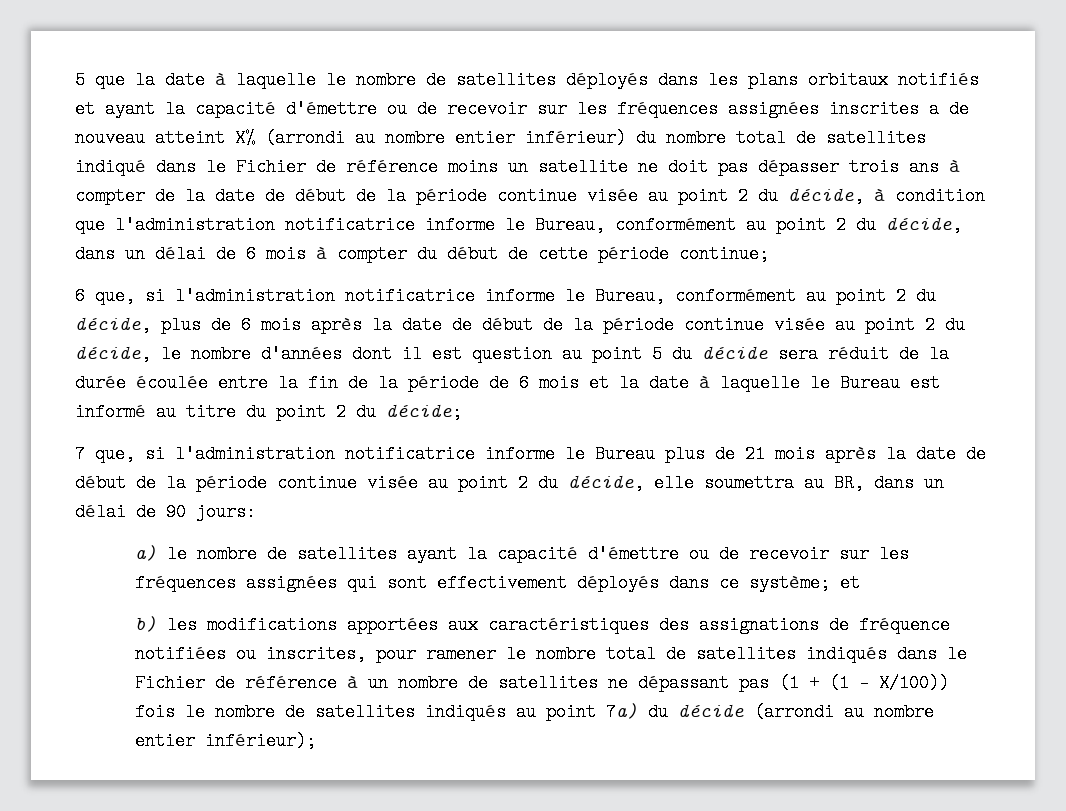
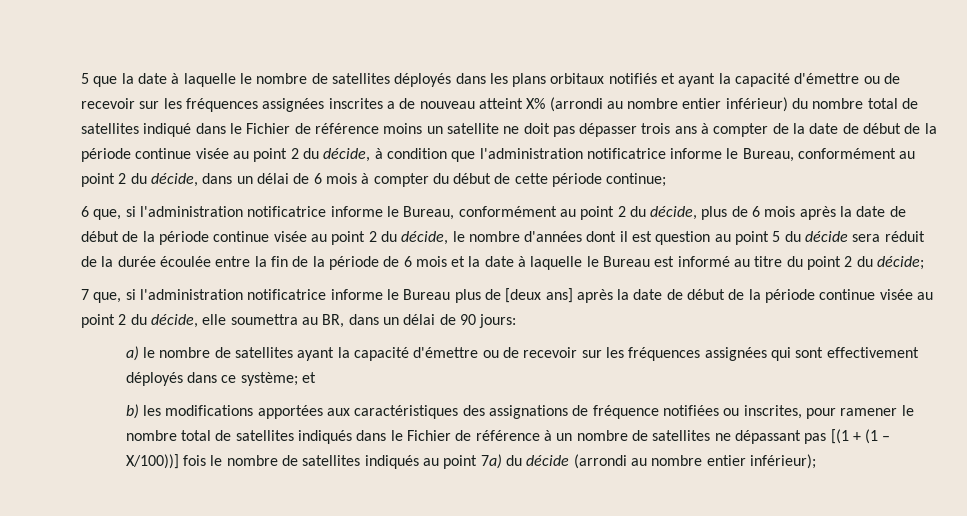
- 7 que, si l'administration notificatrice informe le Bureau plus de 21 mois après la date de début de la période continue visée au point 2 du décide, elle soumettra au BR, dans un délai de 90 jours:
+ 7 que, si l'administration notificatrice informe le Bureau plus de [deux ans] après la date de début de la période continue visée au point 2 du décide, elle soumettra au BR, dans un délai de 90 jours:
- b) les modifications apportées aux caractéristiques des assignations de fréquence notifiées ou inscrites, pour ramener le nombre total de satellites indiqués dans le Fichier de référence à un nombre de satellites ne dépassant pas (1 + (1 – X/100)) fois le nombre de satellites indiqués au point 7a) du décide (arrondi au nombre entier inférieur);
+ b) les modifications apportées aux caractéristiques des assignations de fréquence notifiées ou inscrites, pour ramener le nombre total de satellites indiqués dans le Fichier de référence à un nombre de satellites ne dépassant pas [(1 + (1 – X/100))] fois le nombre de satellites indiqués au point 7a) du décide (arrondi au nombre entier inférieur);

